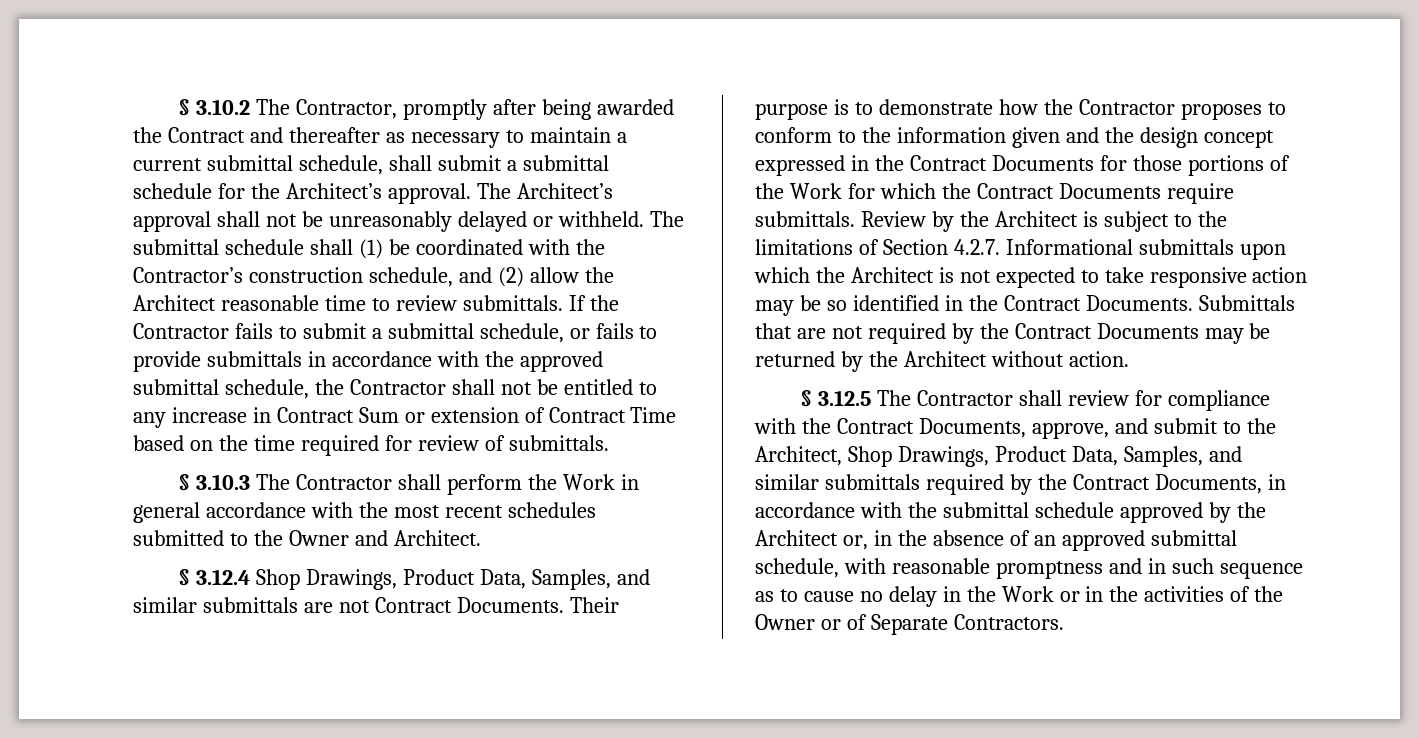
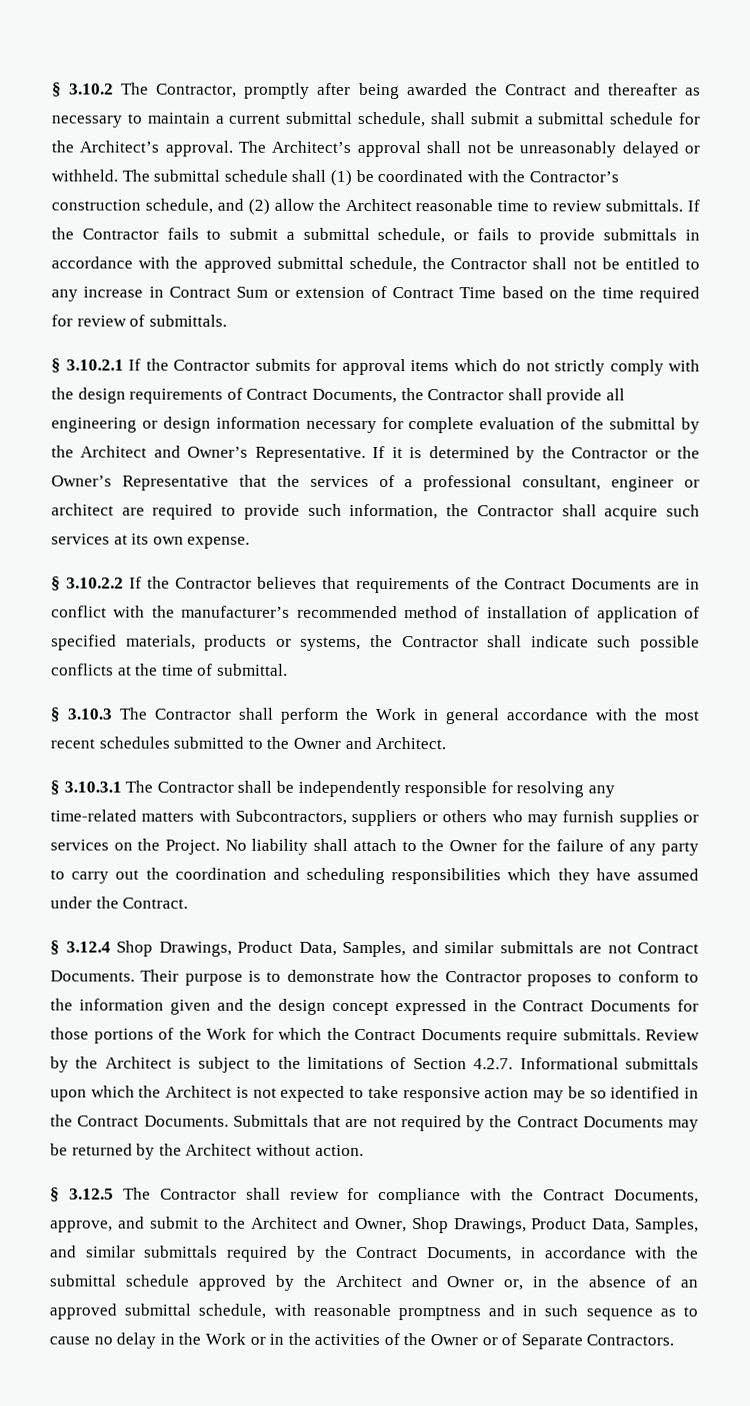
+ § 3.10.2.1 If the Contractor submits for approval items which do not strictly comply with the design requirements of Contract Documents, the Contractor shall provide all engineering or design information necessary for complete evaluation of the submittal by the Architect and Owner’s Representative. If it is determined by the Contractor or the Owner’s Representative that the services of a professional consultant, engineer or architect are required to provide such information, the Contractor shall acquire such services at its own expense.
+ § 3.10.2.2 If the Contractor believes that requirements of the Contract Documents are in conflict with the manufacturer’s recommended method of installation of application of specified materials, products or systems, the Contractor shall indicate such possible conflicts at the time of submittal.
+ § 3.10.3.1 The Contractor shall be independently responsible for resolving any time-related matters with Subcontractors, suppliers or others who may furnish supplies or services on the Project. No liability shall attach to the Owner for the failure of any party to carry out the coordination and scheduling responsibilities which they have assumed under the Contract.
- § 3.12.5 The Contractor shall review for compliance with the Contract Documents, approve, and submit to the Architect, Shop Drawings, Product Data, Samples, and similar submittals required by the Contract Documents, in accordance with the submittal schedule approved by the Architect or, in the absence of an approved submittal schedule, with reasonable promptness and in such sequence as to cause no delay in the Work or in the activities of the Owner or of Separate Contractors.
+ § 3.12.5 The Contractor shall review for compliance with the Contract Documents, approve, and submit to the Architect and Owner, Shop Drawings, Product Data, Samples, and similar submittals required by the Contract Documents, in accordance with the submittal schedule approved by the Architect and Owner or, in the absence of an approved submittal schedule, with reasonable promptness and in such sequence as to cause no delay in the Work or in the activities of the Owner or of Separate Contractors.

